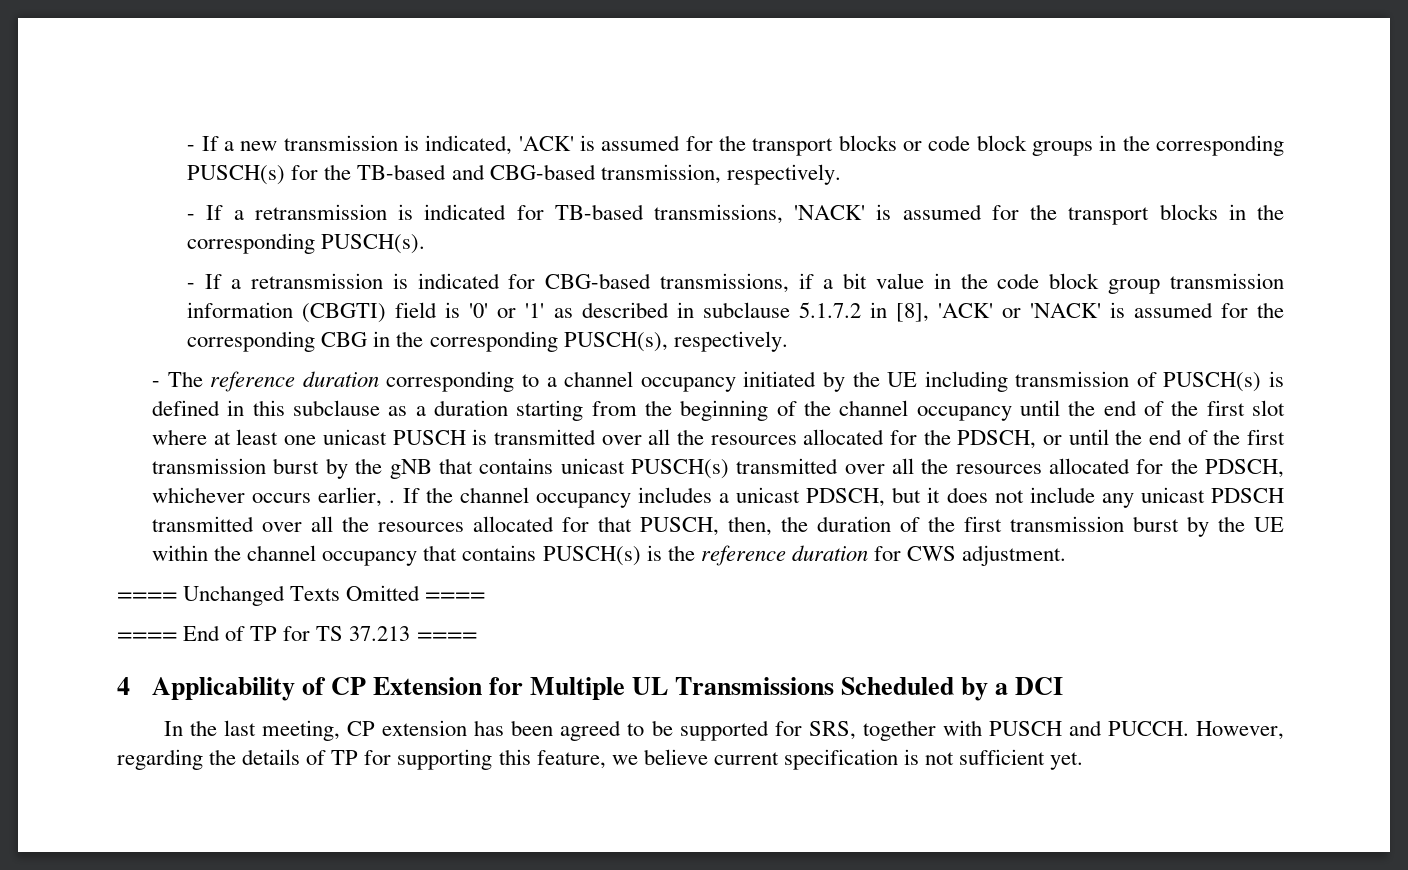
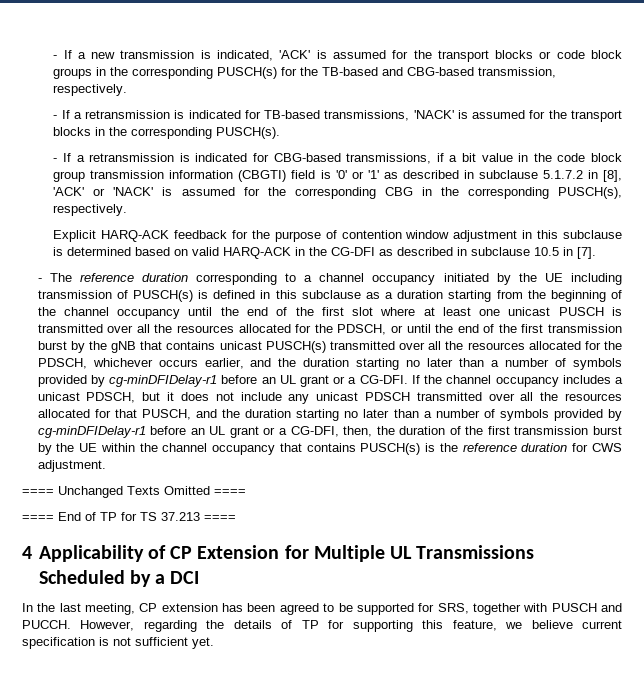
+ Explicit HARQ-ACK feedback for the purpose of contention window adjustment in this subclause is determined based on valid HARQ-ACK in the CG-DFI as described in subclause 10.5 in [7].
- - The reference duration corresponding to a channel occupancy initiated by the UE including transmission of PUSCH(s) is defined in this subclause as a duration starting from the beginning of the channel occupancy until the end of the first slot where at least one unicast PUSCH is transmitted over all the resources allocated for the PDSCH, or until the end of the first transmission burst by the gNB that contains unicast PUSCH(s) transmitted over all the resources allocated for the PDSCH, whichever occurs earlier, .
+ - The reference duration corresponding to a channel occupancy initiated by the UE including transmission of PUSCH(s) is defined in this subclause as a duration starting from the beginning of the channel occupancy until the end of the first slot where at least one unicast PUSCH is transmitted over all the resources allocated for the PDSCH, or until the end of the first transmission burst by the gNB that contains unicast PUSCH(s) transmitted over all the resources allocated for the PDSCH, whichever occurs earlier, and the duration starting no later than a number of symbols provided by cg-minDFIDelay-r1 before an UL grant or a CG-DFI.
- If the channel occupancy includes a unicast PDSCH, but it does not include any unicast PDSCH transmitted over all the resources allocated for that PUSCH, then, the duration of the first transmission burst by the UE within the channel occupancy that contains PUSCH(s) is the reference duration for CWS adjustment.
+ If the channel occupancy includes a unicast PDSCH, but it does not include any unicast PDSCH transmitted over all the resources allocated for that PUSCH, and the duration starting no later than a number of symbols provided by cg-minDFIDelay-r1 before an UL grant or a CG-DFI, then, the duration of the first transmission burst by the UE within the channel occupancy that contains PUSCH(s) is the reference duration for CWS adjustment.

